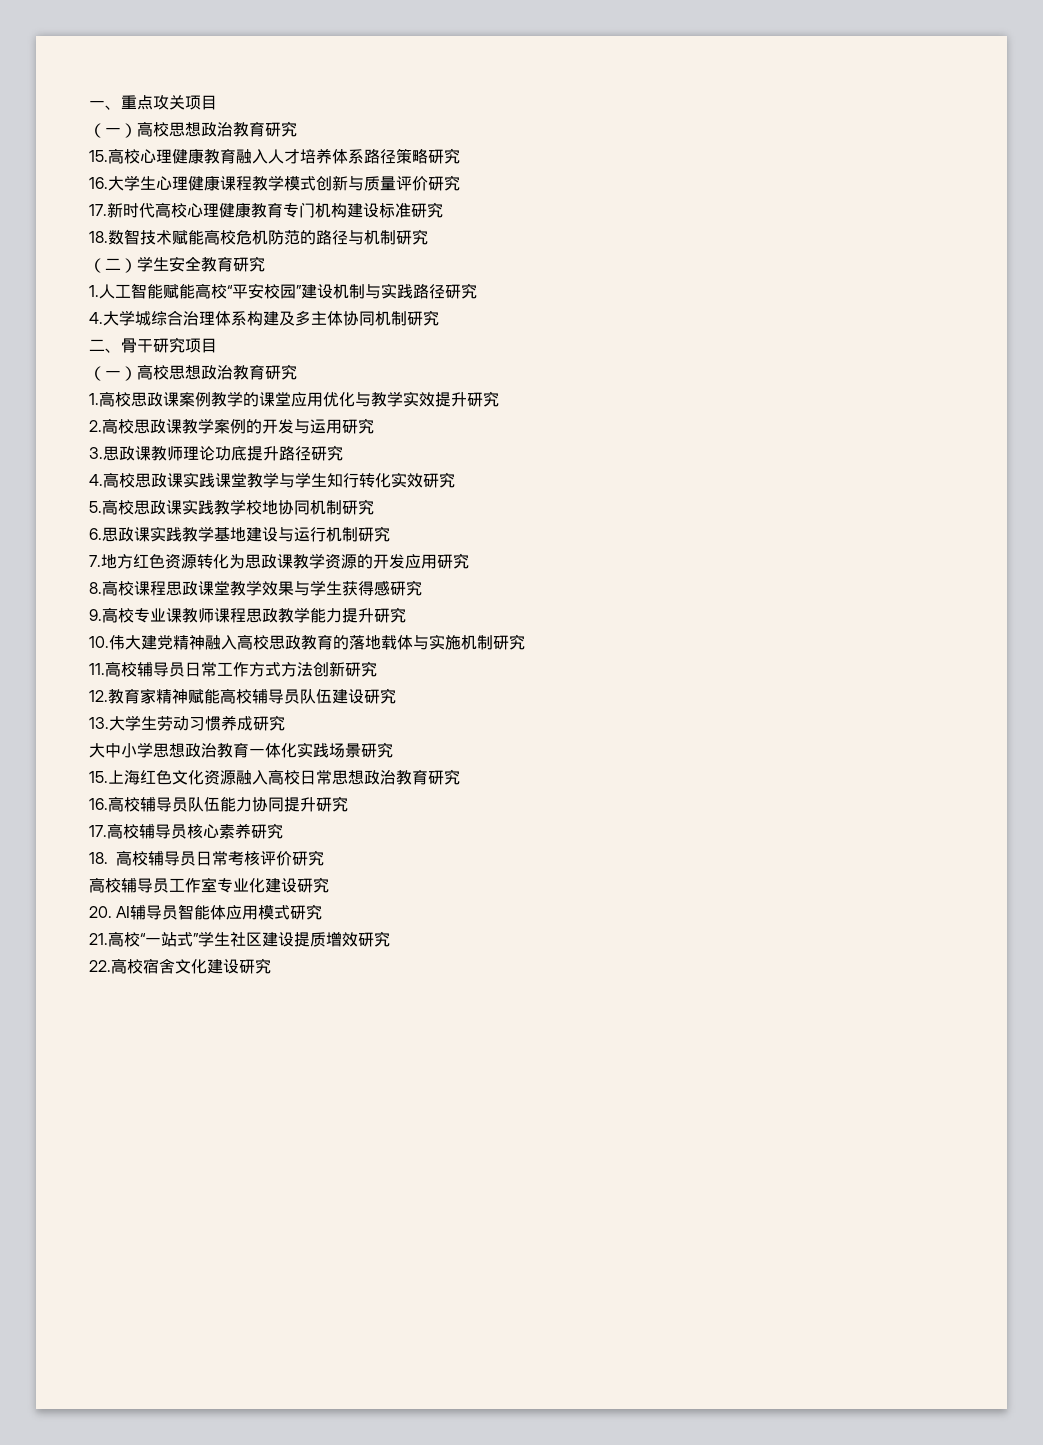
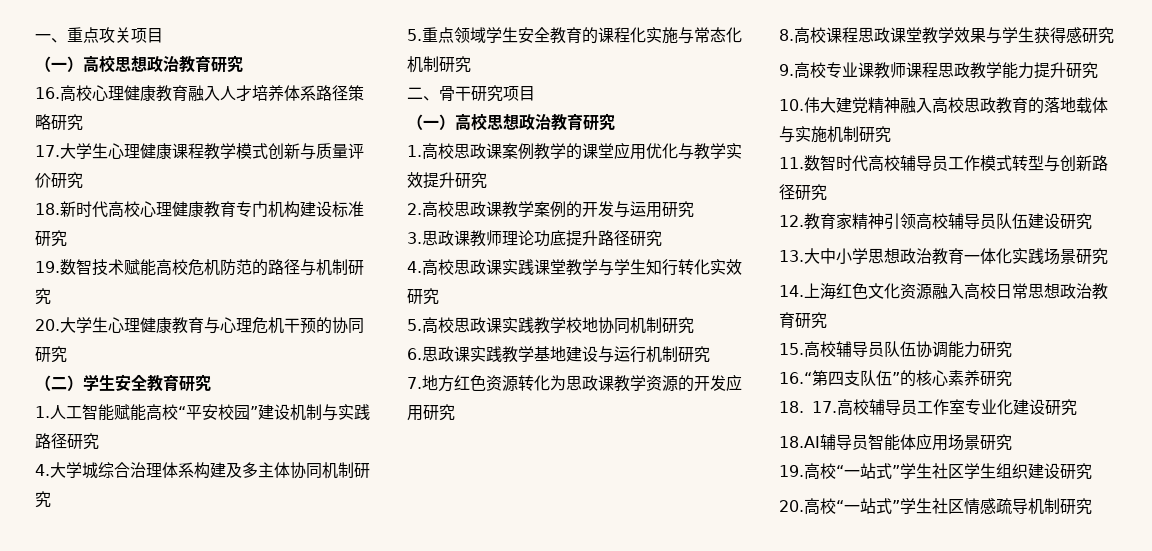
- 15.高校心理健康教育融入人才培养体系路径策略研究
+ 16.高校心理健康教育融入人才培养体系路径策略研究
- 16.大学生心理健康课程教学模式创新与质量评价研究
+ 17.大学生心理健康课程教学模式创新与质量评价研究
- 17.新时代高校心理健康教育专门机构建设标准研究
+ 18.新时代高校心理健康教育专门机构建设标准研究
- 18.数智技术赋能高校危机防范的路径与机制研究
+ 19.数智技术赋能高校危机防范的路径与机制研究
+ 20.大学生心理健康教育与心理危机干预的协同研究
+ 5.重点领域学生安全教育的课程化实施与常态化机制研究
- 11.高校辅导员日常工作方式方法创新研究
+ 11.数智时代高校辅导员工作模式转型与创新路径研究
- 12.教育家精神赋能高校辅导员队伍建设研究
+ 12.教育家精神引领高校辅导员队伍建设研究
- 13.大学生劳动习惯养成研究
- 大中小学思想政治教育一体化实践场景研究
+ 13.大中小学思想政治教育一体化实践场景研究
- 15.上海红色文化资源融入高校日常思想政治教育研究
+ 14.上海红色文化资源融入高校日常思想政治教育研究
- 16.高校辅导员队伍能力协同提升研究
- 17.高校辅导员核心素养研究
- 18.高校辅导员日常考核评价研究
- 高校辅导员工作室专业化建设研究
+ 15.高校辅导员队伍协调能力研究
+ 16.“第四支队伍”的核心素养研究
+ 18. 17.高校辅导员工作室专业化建设研究
- 20. AI辅导员智能体应用模式研究
- 21.高校“一站式”学生社区建设提质增效研究
- 22.高校宿舍文化建设研究
+ 18.AI辅导员智能体应用场景研究
+ 19.高校“一站式”学生社区学生组织建设研究
+ 20.高校“一站式”学生社区情感疏导机制研究

